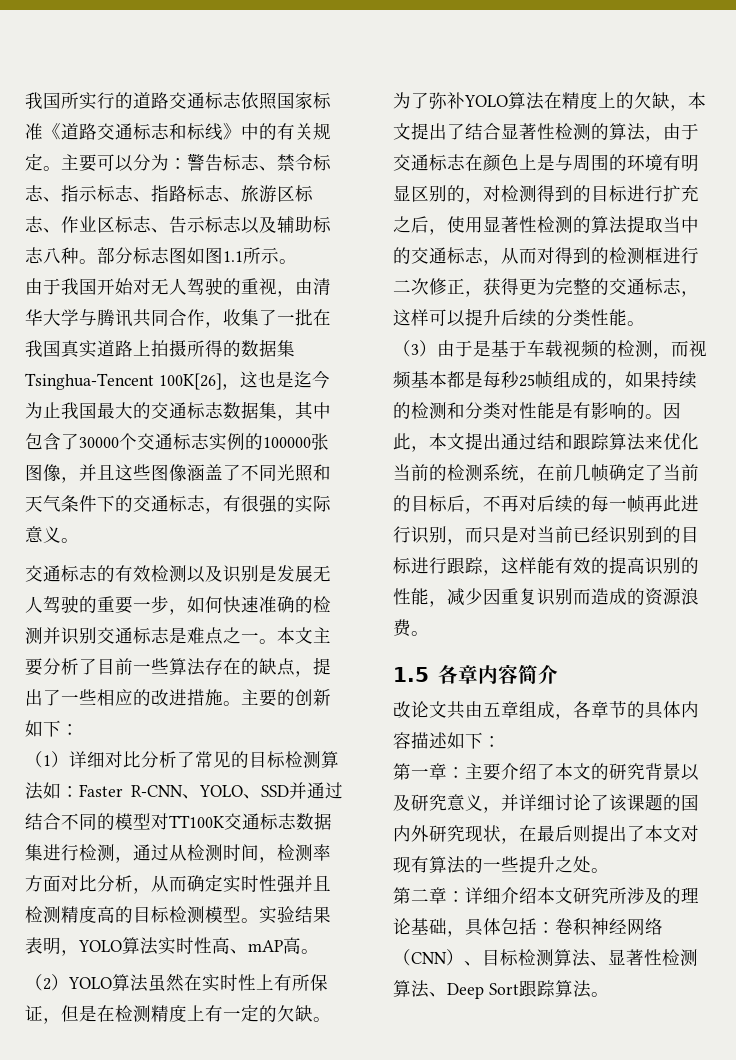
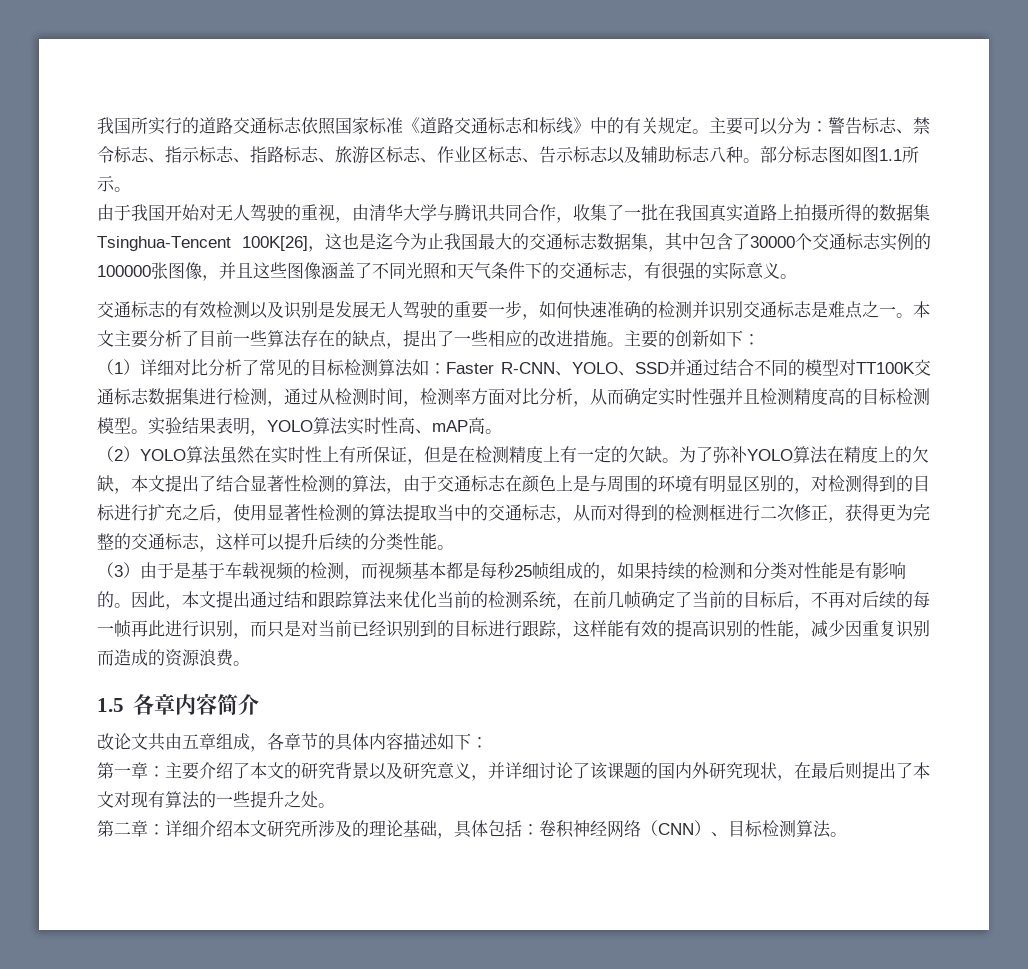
- 第二章：详细介绍本文研究所涉及的理论基础，具体包括：卷积神经网络（CNN）、目标检测算法、显著性检测算法、Deep Sort跟踪算法。
+ 第二章：详细介绍本文研究所涉及的理论基础，具体包括：卷积神经网络（CNN）、目标检测算法。

